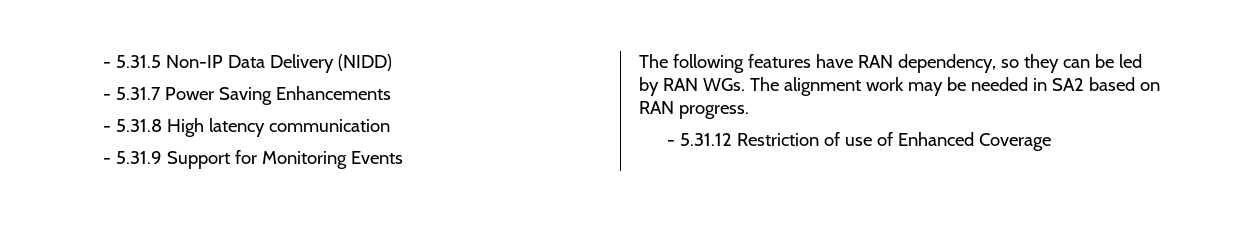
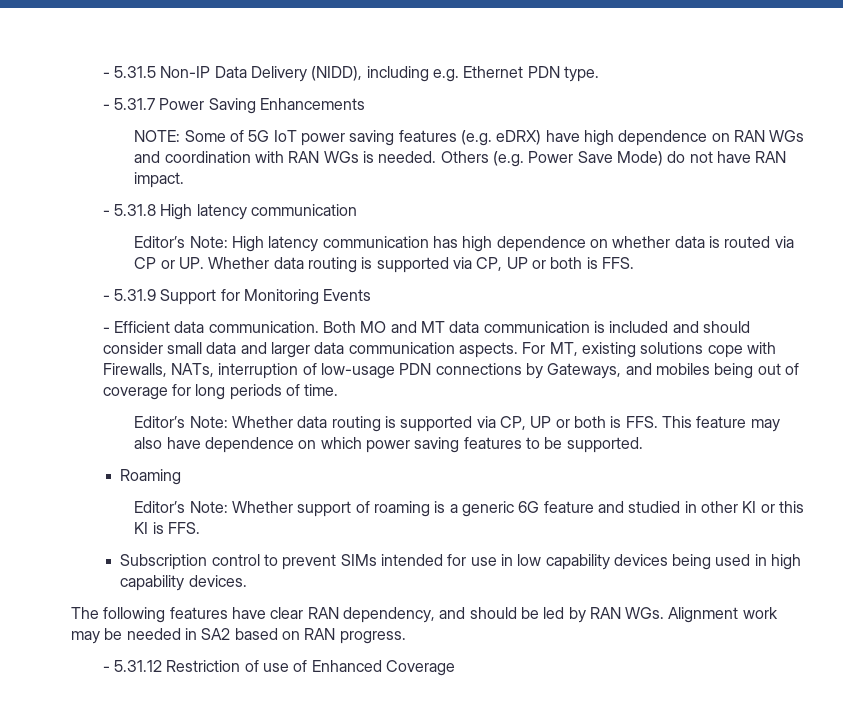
- - 5.31.5 Non-IP Data Delivery (NIDD)
+ - 5.31.5 Non-IP Data Delivery (NIDD), including e.g. Ethernet PDN type.
+ NOTE: Some of 5G IoT power saving features (e.g. eDRX) have high dependence on RAN WGs and coordination with RAN WGs is needed. Others (e.g. Power Save Mode) do not have RAN impact.
+ Editor’s Note: High latency communication has high dependence on whether data is routed via CP or UP. Whether data routing is supported via CP, UP or both is FFS.
+ - Efficient data communication. Both MO and MT data communication is included and should consider small data and larger data communication aspects. For MT, existing solutions cope with Firewalls, NATs, interruption of low-usage PDN connections by Gateways, and mobiles being out of coverage for long periods of time.
+ Editor’s Note: Whether data routing is supported via CP, UP or both is FFS. This feature may also have dependence on which power saving features to be supported.
+ Roaming
+ Editor’s Note: Whether support of roaming is a generic 6G feature and studied in other KI or this KI is FFS.
+ Subscription control to prevent SIMs intended for use in low capability devices being used in high capability devices.
- The following features have RAN dependency, so they can be led by RAN WGs. The alignment work may be needed in SA2 based on RAN progress.
+ The following features have clear RAN dependency, and should be led by RAN WGs. Alignment work may be needed in SA2 based on RAN progress.

